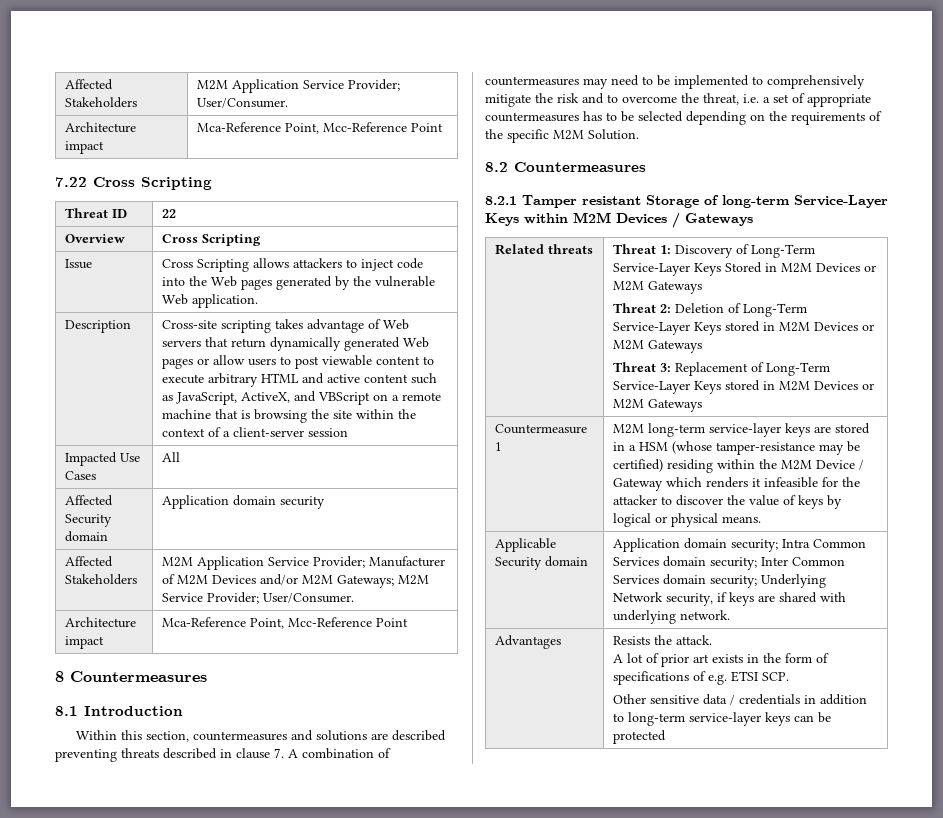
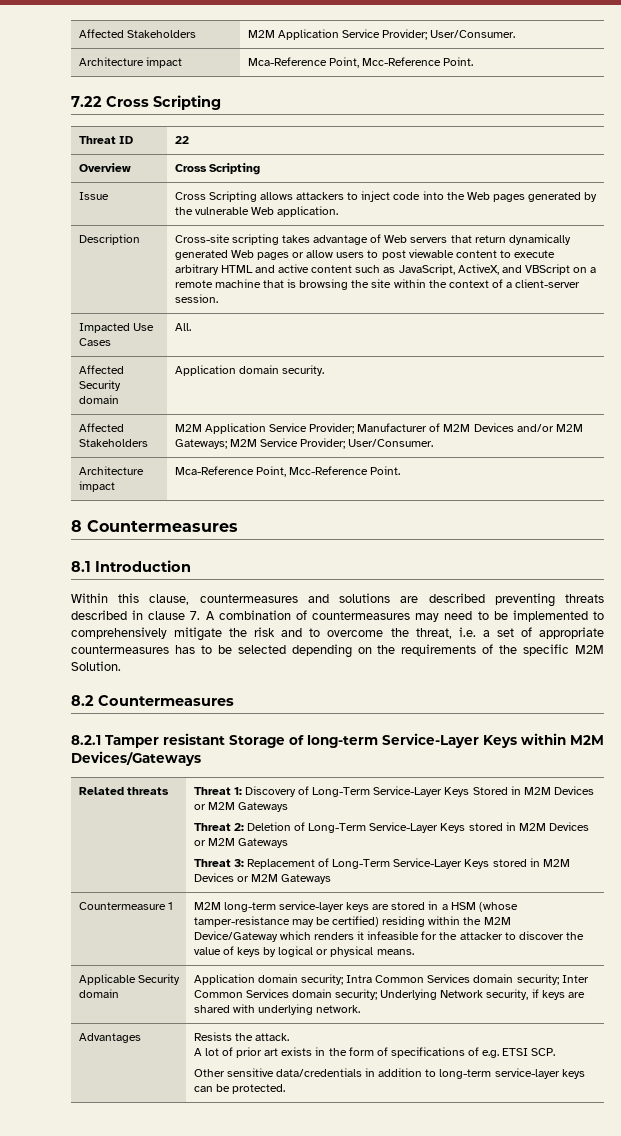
  Affected Stakeholders | M2M Application Service Provider; User/Consumer.
- Architecture impact | Mca-Reference Point, Mcc-Reference Point
+ Architecture impact | Mca-Reference Point, Mcc-Reference Point.
- Cross-site scripting takes advantage of Web servers that return dynamically generated Web pages or allow users to post viewable content to execute arbitrary HTML and active content such as JavaScript, ActiveX, and VBScript on a remote machine that is browsing the site within the context of a client-server session
+ Cross-site scripting takes advantage of Web servers that return dynamically generated Web pages or allow users to post viewable content to execute arbitrary HTML and active content such as JavaScript, ActiveX, and VBScript on a remote machine that is browsing the site within the context of a client-server session.
- Impacted Use Cases | All
+ Impacted Use Cases | All.
- Affected Security domain | Application domain security
+ Affected Security domain | Application domain security.
  Affected Stakeholders | M2M Application Service Provider; Manufacturer of M2M Devices and/or M2M Gateways; M2M Service Provider; User/Consumer.
- Architecture impact | Mca-Reference Point, Mcc-Reference Point
+ Architecture impact | Mca-Reference Point, Mcc-Reference Point.
- Within this section, countermeasures and solutions are described preventing threats described in clause 7. A combination of countermeasures may need to be implemented to comprehensively mitigate the risk and to overcome the threat, i.e. a set of appropriate countermeasures has to be selected depending on the requirements of the specific M2M Solution.
+ Within this clause, countermeasures and solutions are described preventing threats described in clause 7. A combination of countermeasures may need to be implemented to comprehensively mitigate the risk and to overcome the threat, i.e. a set of appropriate countermeasures has to be selected depending on the requirements of the specific M2M Solution.
- 8.2.1 Tamper resistant Storage of long-term Service-Layer Keys within M2M Devices / Gateways
+ 8.2.1 Tamper resistant Storage of long-term Service-Layer Keys within M2M Devices/Gateways
- M2M long-term service-layer keys are stored in a HSM (whose tamper-resistance may be certified) residing within the M2M Device / Gateway which renders it infeasible for the attacker to discover the value of keys by logical or physical means.
+ M2M long-term service-layer keys are stored in a HSM (whose tamper-resistance may be certified) residing within the M2M Device/Gateway which renders it infeasible for the attacker to discover the value of keys by logical or physical means.
  Advantages | Resists the attack.
  A lot of prior art exists in the form of specifications of e.g. ETSI SCP.
- Other sensitive data / credentials in addition to long-term service-layer keys can be protected
+ Other sensitive data/credentials in addition to long-term service-layer keys can be protected.

